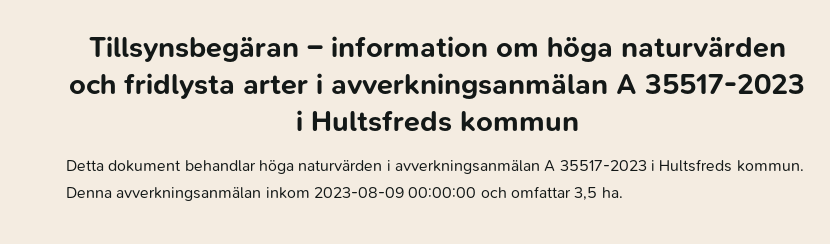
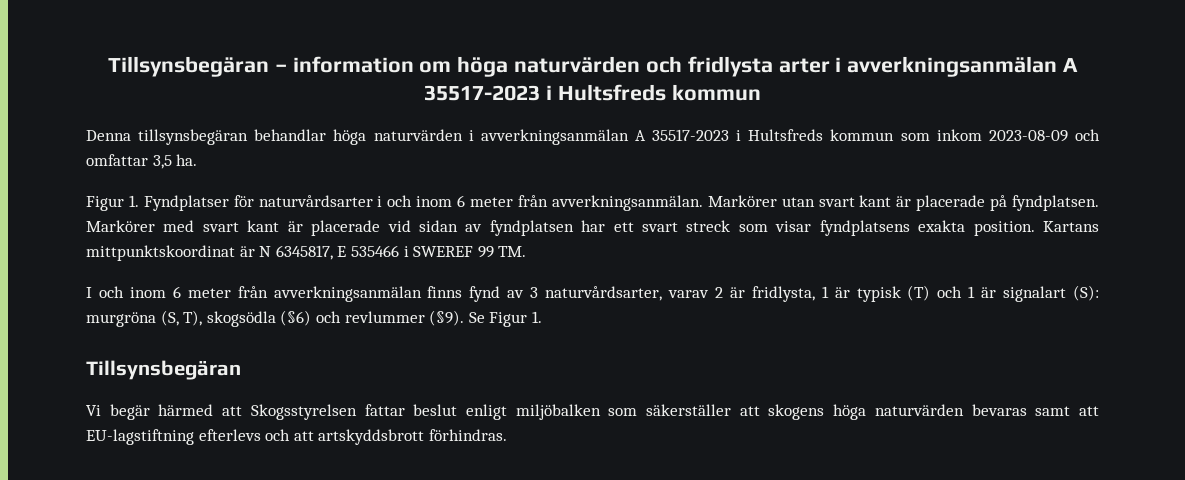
- Detta dokument behandlar höga naturvärden i avverkningsanmälan A 35517-2023 i Hultsfreds kommun. Denna avverkningsanmälan inkom 2023-08-09 00:00:00 och omfattar 3,5 ha.
+ Denna tillsynsbegäran behandlar höga naturvärden i avverkningsanmälan A 35517-2023 i Hultsfreds kommun som inkom 2023-08-09 och omfattar 3,5 ha.
+ Figur 1. Fyndplatser för naturvårdsarter i och inom 6 meter från avverkningsanmälan. Markörer utan svart kant är placerade på fyndplatsen. Markörer med svart kant är placerade vid sidan av fyndplatsen har ett svart streck som visar fyndplatsens exakta position. Kartans mittpunktskoordinat är N 6345817, E 535466 i SWEREF 99 TM.
+ I och inom 6 meter från avverkningsanmälan finns fynd av 3 naturvårdsarter, varav 2 är fridlysta, 1 är typisk (T) och 1 är signalart (S): murgröna (S, T), skogsödla (§6) och revlummer (§9). Se Figur 1.
+ Tillsynsbegäran
+ Vi begär härmed att Skogsstyrelsen fattar beslut enligt miljöbalken som säkerställer att skogens höga naturvärden bevaras samt att EU-lagstiftning efterlevs och att artskyddsbrott förhindras.

